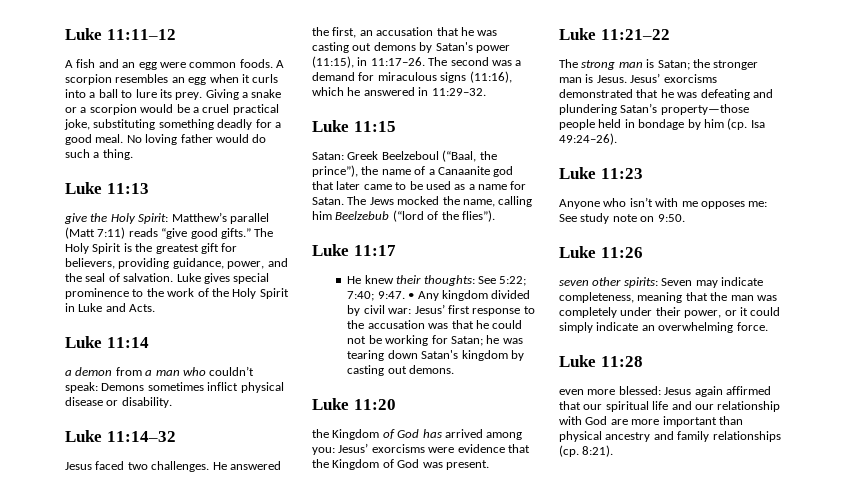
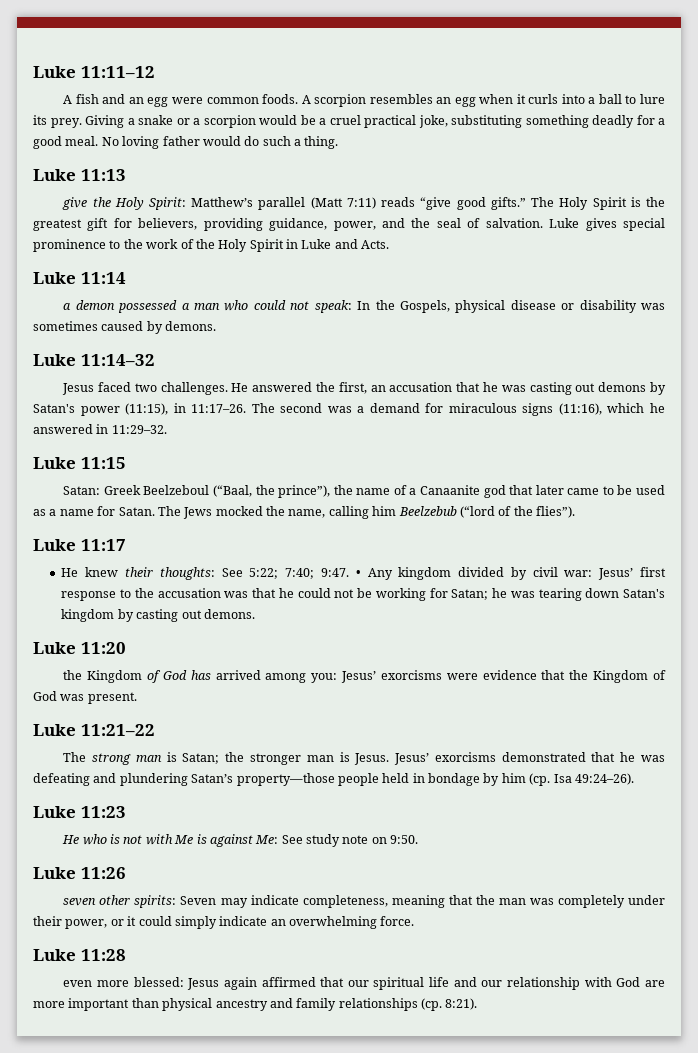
- a demon from a man who couldn’t speak: Demons sometimes inflict physical disease or disability.
+ a demon possessed a man who could not speak: In the Gospels, physical disease or disability was sometimes caused by demons.
- Anyone who isn’t with me opposes me: See study note on 9:50.
+ He who is not with Me is against Me: See study note on 9:50.

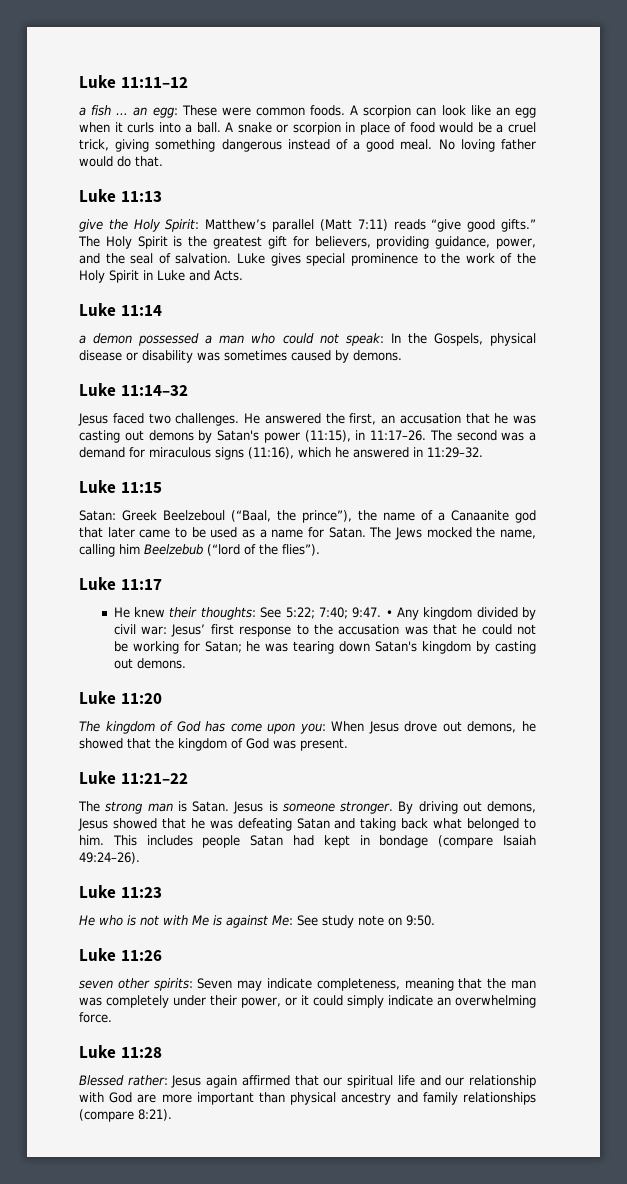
- A fish and an egg were common foods.
+ a fish … an egg: These were common foods.
- A scorpion resembles an egg when it curls into a ball to lure its prey. Giving a snake or a scorpion would be a cruel practical joke, substituting something deadly for a good meal.
+ A scorpion can look like an egg when it curls into a ball. A snake or scorpion in place of food would be a cruel trick, giving something dangerous instead of a good meal.
- No loving father would do such a thing.
+ No loving father would do that.
- the Kingdom of God has arrived among you: Jesus’ exorcisms were evidence that the Kingdom of God was present.
+ The kingdom of God has come upon you: When Jesus drove out demons, he showed that the kingdom of God was present.
- The strong man is Satan; the stronger man is Jesus. Jesus’ exorcisms demonstrated that he was defeating and plundering Satan’s property—those people held in bondage by him (cp. Isa 49:24–26).
+ The strong man is Satan. Jesus is someone stronger. By driving out demons, Jesus showed that he was defeating Satan and taking back what belonged to him. This includes people Satan had kept in bondage (compare Isaiah 49:24–26).
- even more blessed: Jesus again affirmed that our spiritual life and our relationship with God are more important than physical ancestry and family relationships (cp. 8:21).
+ Blessed rather: Jesus again affirmed that our spiritual life and our relationship with God are more important than physical ancestry and family relationships (compare 8:21).

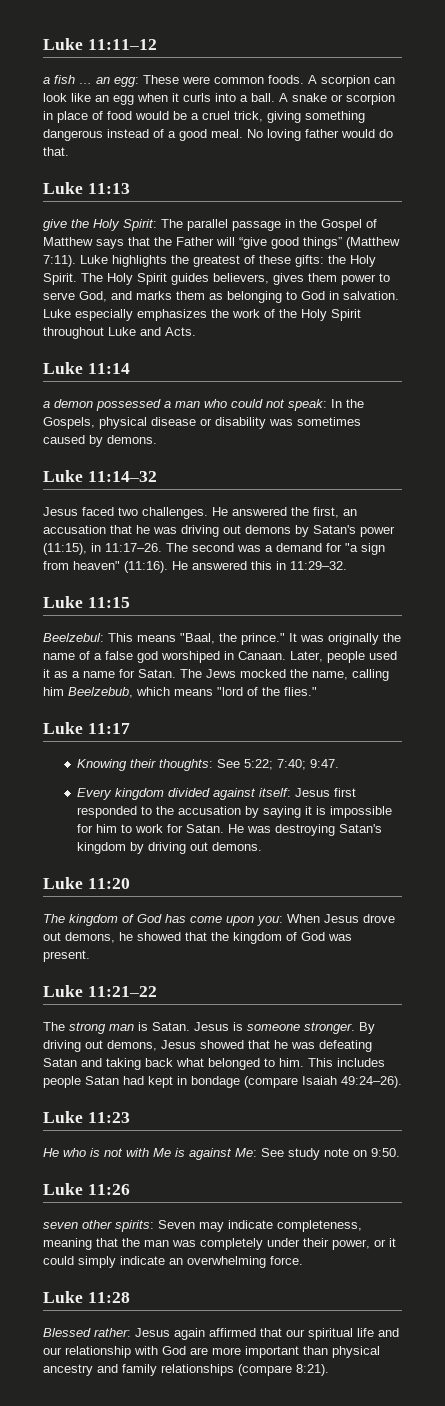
- give the Holy Spirit: Matthew’s parallel (Matt 7:11) reads “give good gifts.” The Holy Spirit is the greatest gift for believers, providing guidance, power, and the seal of salvation. Luke gives special prominence to the work of the Holy Spirit in Luke and Acts.
+ give the Holy Spirit: The parallel passage in the Gospel of Matthew says that the Father will “give good things” (Matthew 7:11). Luke highlights the greatest of these gifts: the Holy Spirit. The Holy Spirit guides believers, gives them power to serve God, and marks them as belonging to God in salvation. Luke especially emphasizes the work of the Holy Spirit throughout Luke and Acts.
- He answered the first, an accusation that he was casting out demons by Satan's power (11:15), in 11:17–26.
+ He answered the first, an accusation that he was driving out demons by Satan's power (11:15), in 11:17–26.
- The second was a demand for miraculous signs (11:16), which he answered in 11:29–32.
+ The second was a demand for "a sign from heaven" (11:16). He answered this in 11:29–32.
  Luke 11:15
- Satan: Greek Beelzeboul (“Baal, the prince”), the name of a Canaanite god that later came to be used as a name for Satan.
+ Beelzebul: This means "Baal, the prince." It was originally the name of a false god worshiped in Canaan. Later, people used it as a name for Satan.
- The Jews mocked the name, calling him Beelzebub (“lord of the flies”).
+ The Jews mocked the name, calling him Beelzebub, which means "lord of the flies."
- He knew their thoughts: See 5:22; 7:40; 9:47. • Any kingdom divided by civil war: Jesus’ first response to the accusation was that he could not be working for Satan; he was tearing down Satan's kingdom by casting out demons.
+ Knowing their thoughts: See 5:22; 7:40; 9:47.
+ Every kingdom divided against itself: Jesus first responded to the accusation by saying it is impossible for him to work for Satan. He was destroying Satan's kingdom by driving out demons.

